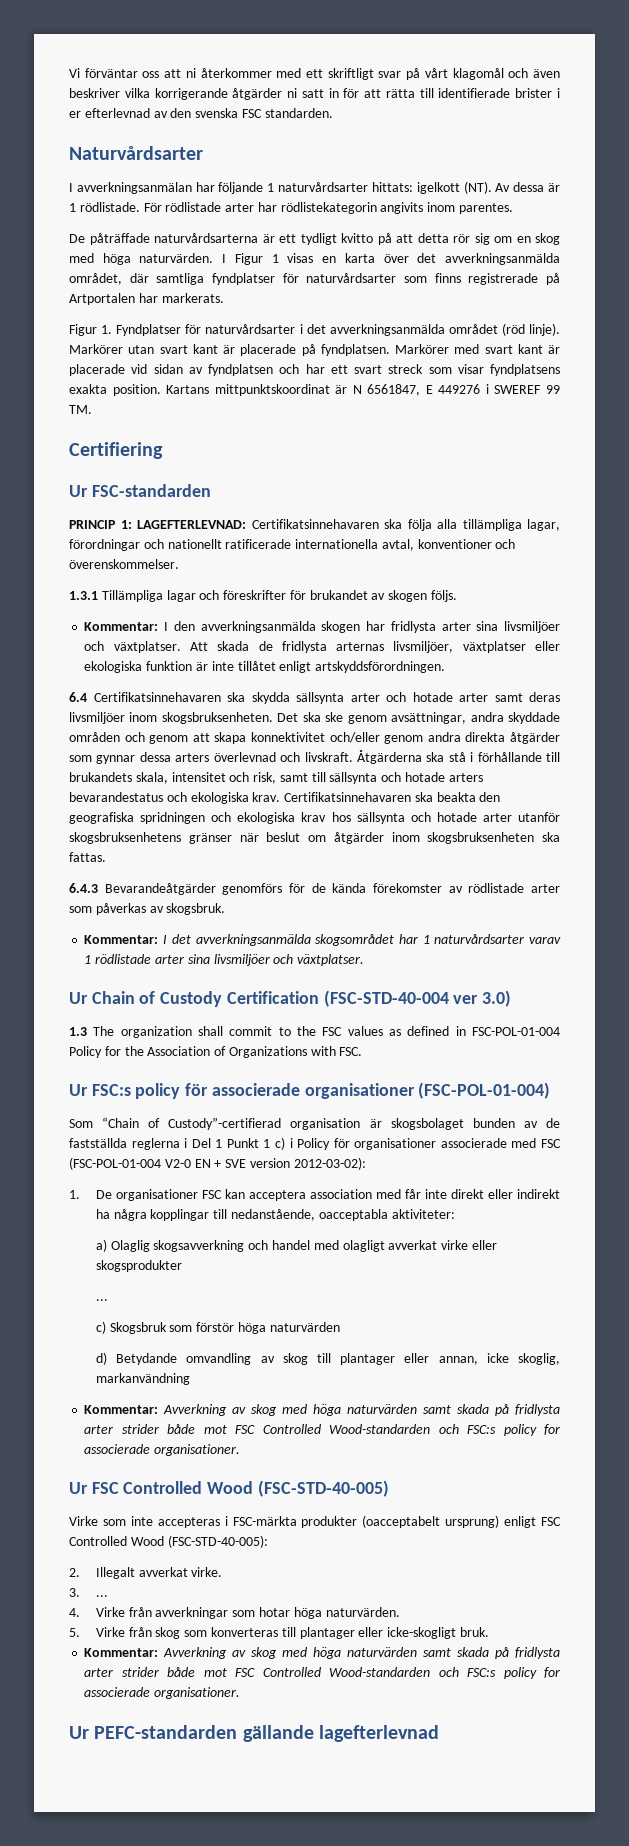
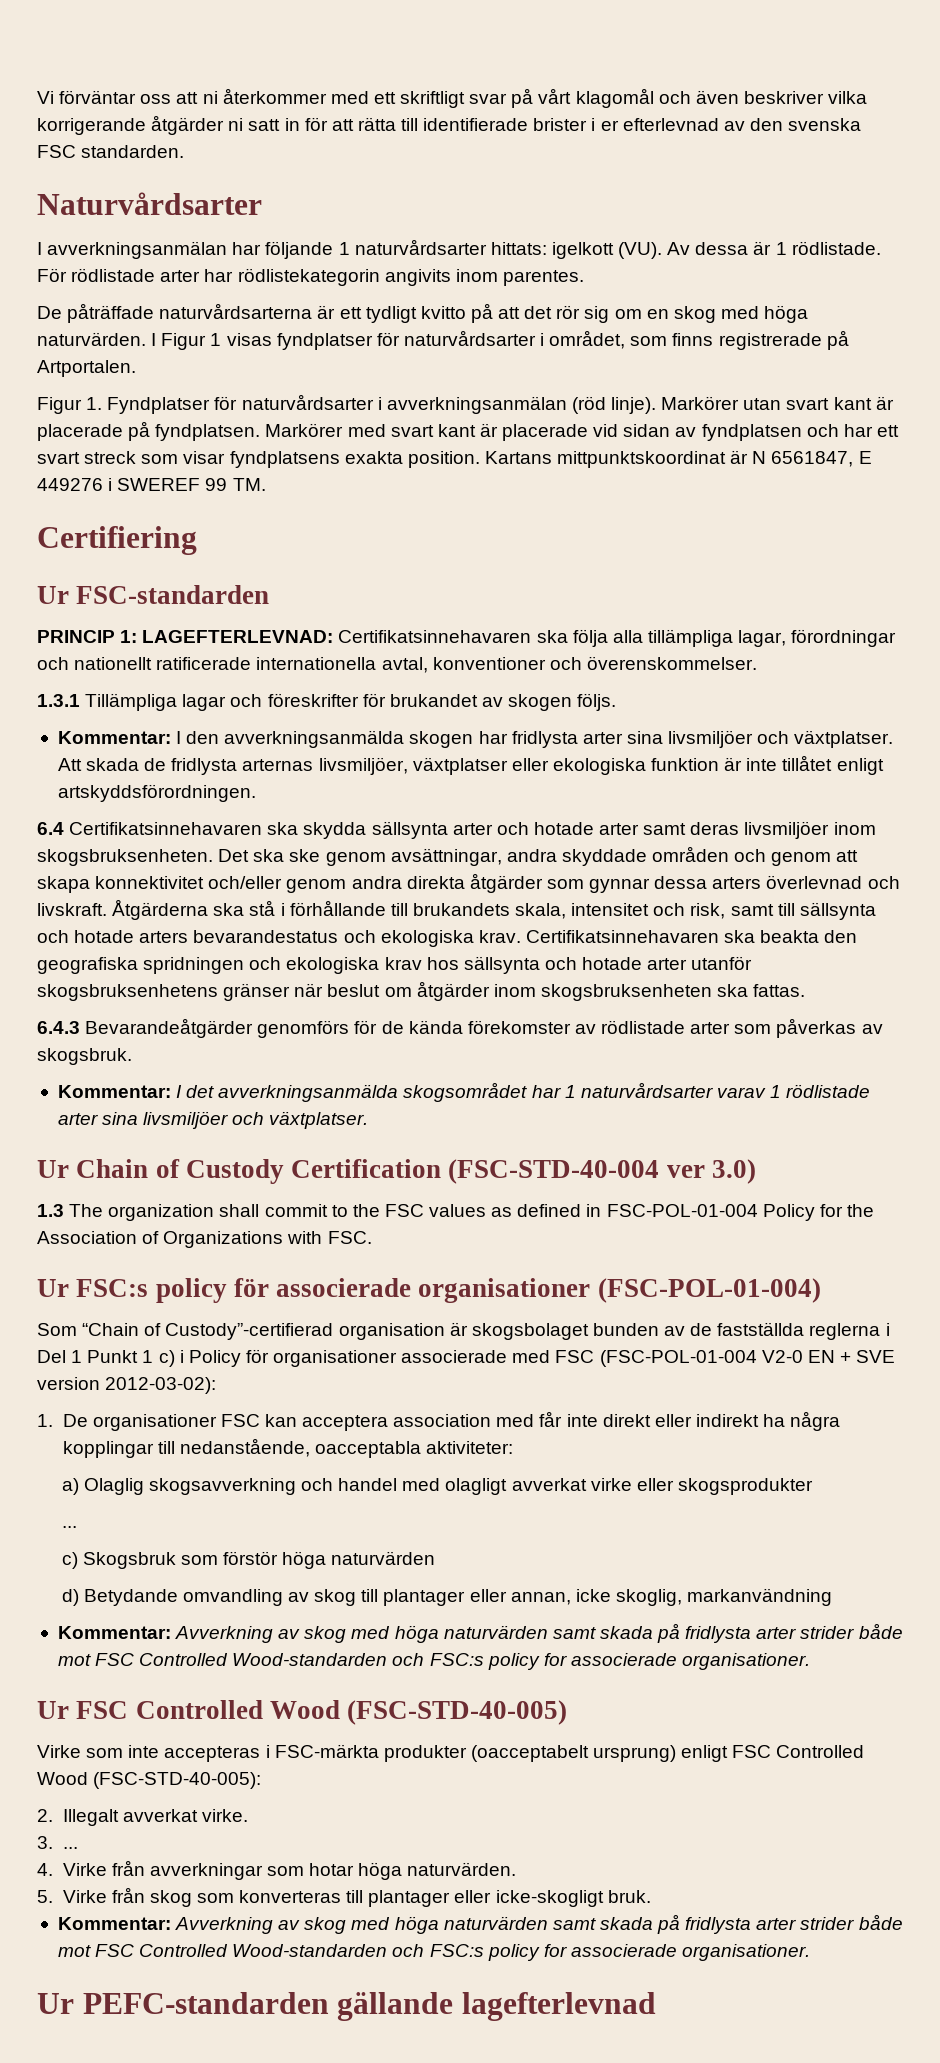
- I avverkningsanmälan har följande 1 naturvårdsarter hittats: igelkott (NT). Av dessa är 1 rödlistade.
+ I avverkningsanmälan har följande 1 naturvårdsarter hittats: igelkott (VU). Av dessa är 1 rödlistade.
- De påträffade naturvårdsarterna är ett tydligt kvitto på att detta rör sig om en skog med höga naturvärden.
+ De påträffade naturvårdsarterna är ett tydligt kvitto på att det rör sig om en skog med höga naturvärden.
- I Figur 1 visas en karta över det avverkningsanmälda området, där samtliga fyndplatser för naturvårdsarter som finns registrerade på Artportalen har markerats.
+ I Figur 1 visas fyndplatser för naturvårdsarter i området, som finns registrerade på Artportalen.
- Figur 1. Fyndplatser för naturvårdsarter i det avverkningsanmälda området (röd linje).
+ Figur 1. Fyndplatser för naturvårdsarter i avverkningsanmälan (röd linje).

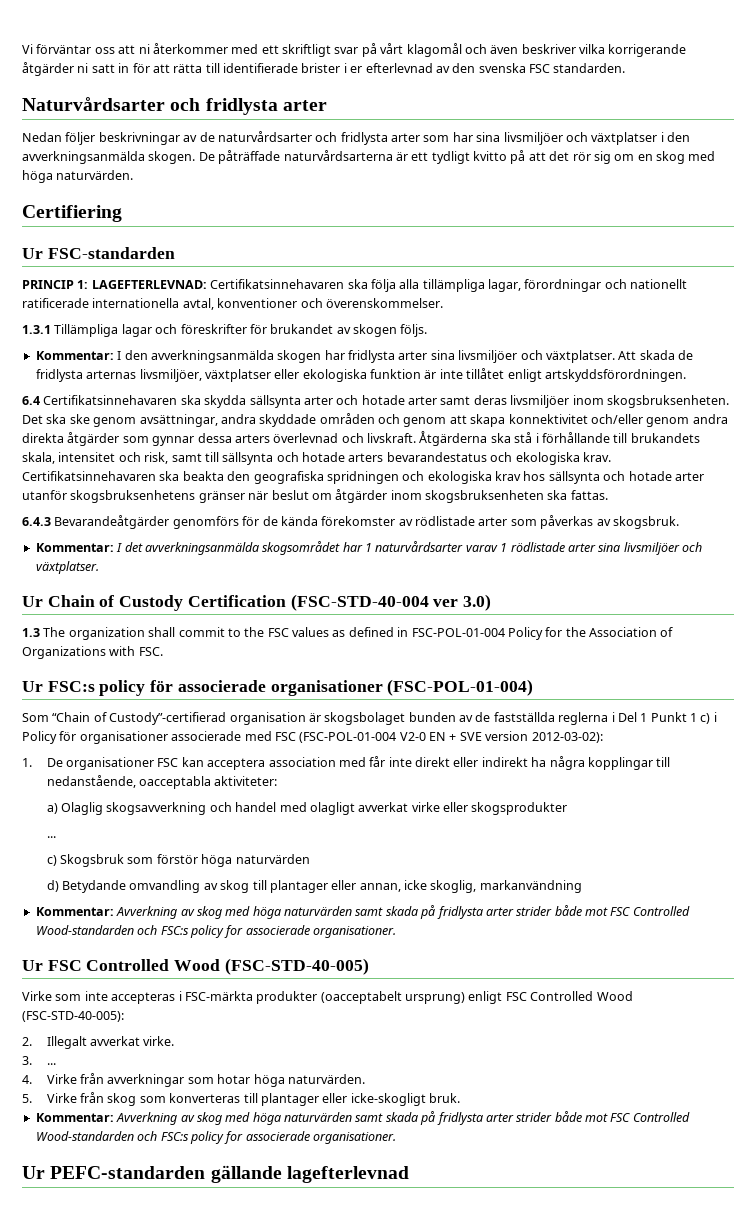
- Naturvårdsarter
- I avverkningsanmälan har följande 1 naturvårdsarter hittats: igelkott (VU). Av dessa är 1 rödlistade. För rödlistade arter har rödlistekategorin angivits inom parentes.
- De påträffade naturvårdsarterna är ett tydligt kvitto på att det rör sig om en skog med höga naturvärden. I Figur 1 visas fyndplatser för naturvårdsarter i området, som finns registrerade på Artportalen.
- Figur 1. Fyndplatser för naturvårdsarter i avverkningsanmälan (röd linje). Markörer utan svart kant är placerade på fyndplatsen. Markörer med svart kant är placerade vid sidan av fyndplatsen och har ett svart streck som visar fyndplatsens exakta position. Kartans mittpunktskoordinat är N 6561847, E 449276 i SWEREF 99 TM.
+ Naturvårdsarter och fridlysta arter
+ Nedan följer beskrivningar av de naturvårdsarter och fridlysta arter som har sina livsmiljöer och växtplatser i den avverkningsanmälda skogen. De påträffade naturvårdsarterna är ett tydligt kvitto på att det rör sig om en skog med höga naturvärden.

